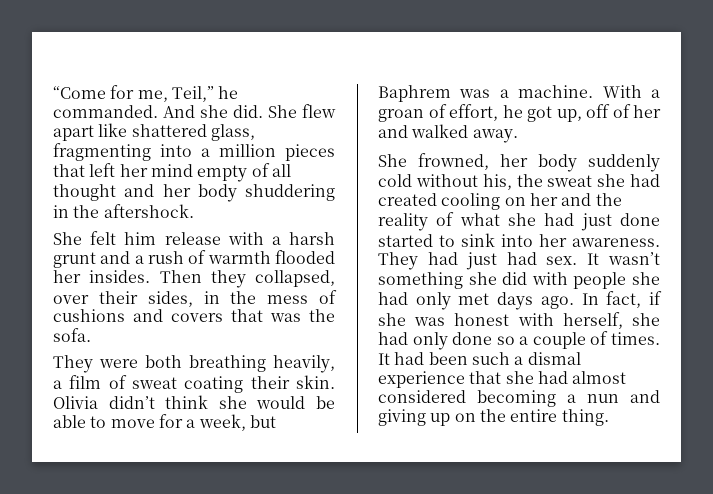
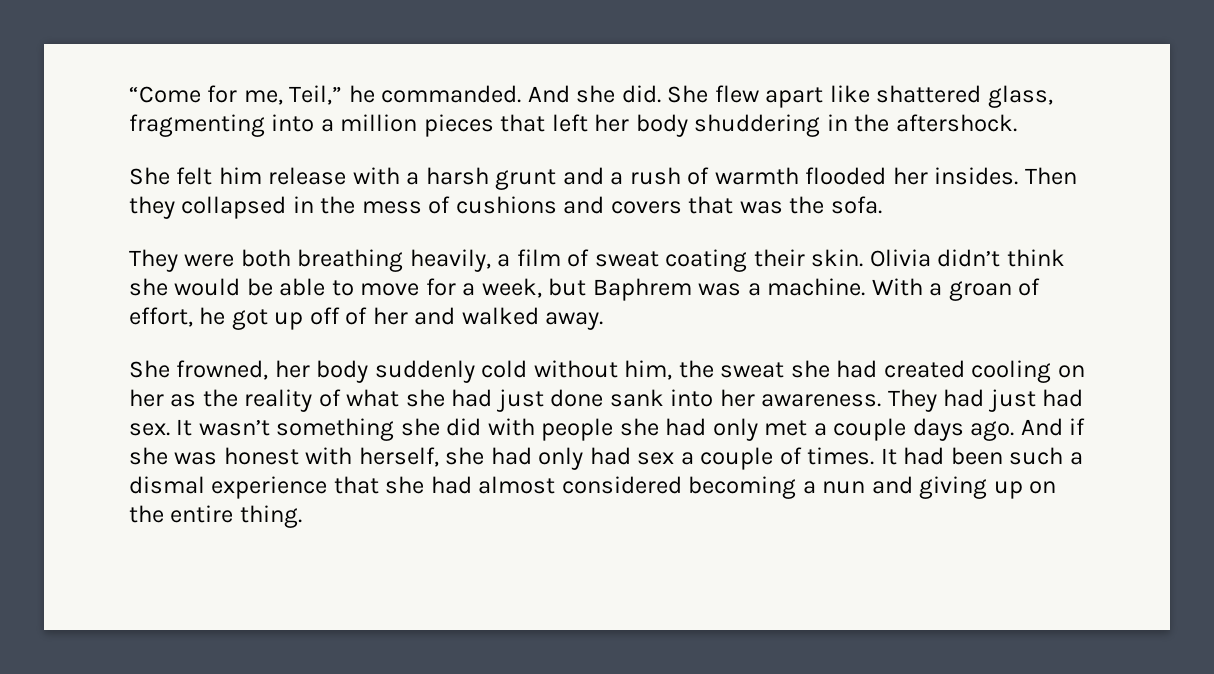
- She flew apart like shattered glass, fragmenting into a million pieces that left her mind empty of all thought and her body shuddering in the aftershock.
+ She flew apart like shattered glass, fragmenting into a million pieces that left her body shuddering in the aftershock.
- Then they collapsed, over their sides, in the mess of cushions and covers that was the sofa.
+ Then they collapsed in the mess of cushions and covers that was the sofa.
- With a groan of effort, he got up, off of her and walked away.
+ With a groan of effort, he got up off of her and walked away.
- She frowned, her body suddenly cold without his, the sweat she had created cooling on her and the reality of what she had just done started to sink into her awareness.
+ She frowned, her body suddenly cold without him, the sweat she had created cooling on her as the reality of what she had just done sank into her awareness.
- It wasn’t something she did with people she had only met days ago. In fact, if she was honest with herself, she had only done so a couple of times.
+ It wasn’t something she did with people she had only met a couple days ago. And if she was honest with herself, she had only had sex a couple of times.

